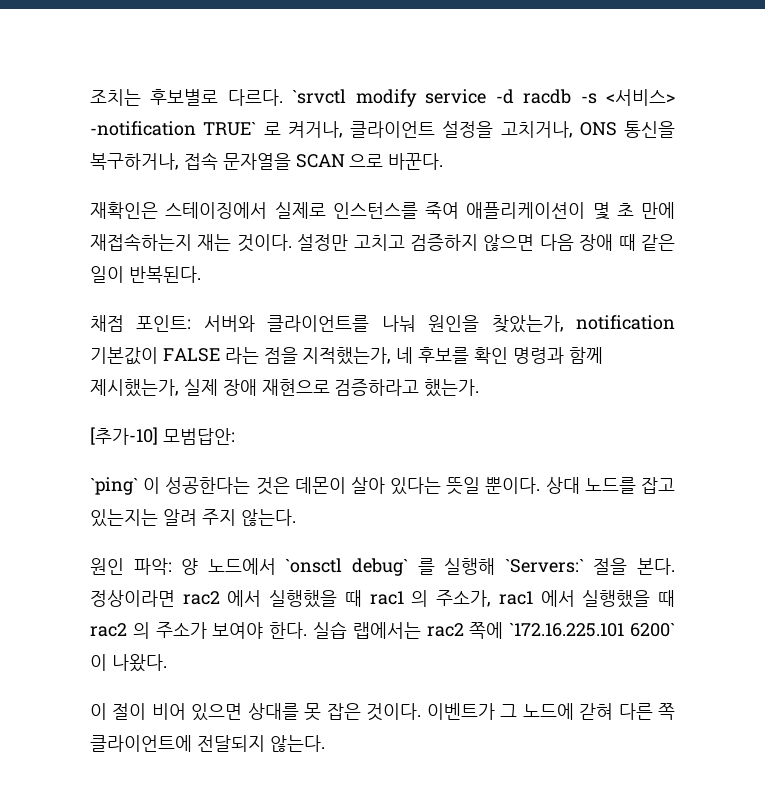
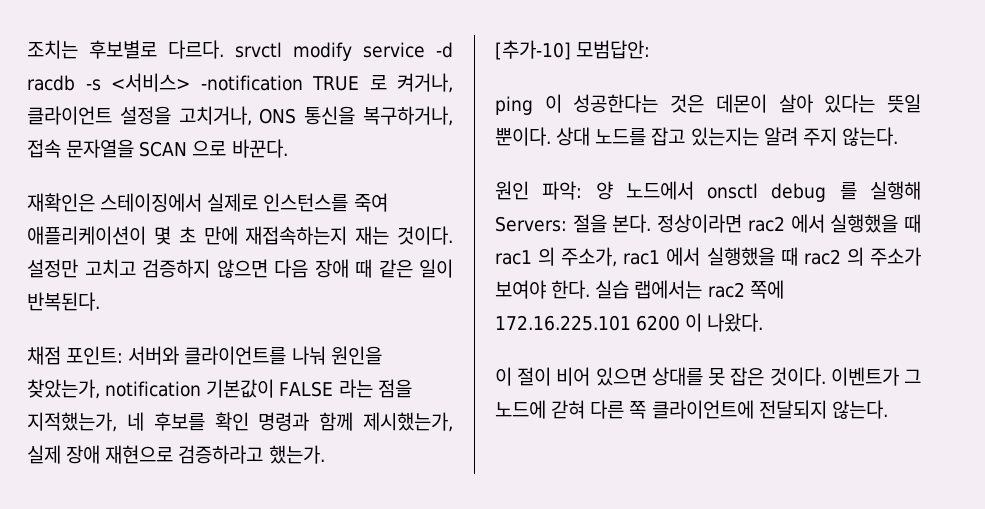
- 조치는 후보별로 다르다. `srvctl modify service -d racdb -s <서비스> -notification TRUE` 로 켜거나, 클라이언트 설정을 고치거나, ONS 통신을 복구하거나, 접속 문자열을 SCAN 으로 바꾼다.
+ 조치는 후보별로 다르다. srvctl modify service -d racdb -s <서비스> -notification TRUE 로 켜거나, 클라이언트 설정을 고치거나, ONS 통신을 복구하거나, 접속 문자열을 SCAN 으로 바꾼다.
- `ping` 이 성공한다는 것은 데몬이 살아 있다는 뜻일 뿐이다.
+ ping 이 성공한다는 것은 데몬이 살아 있다는 뜻일 뿐이다.
- 원인 파악: 양 노드에서 `onsctl debug` 를 실행해 `Servers:` 절을 본다.
+ 원인 파악: 양 노드에서 onsctl debug 를 실행해 Servers: 절을 본다.
- 실습 랩에서는 rac2 쪽에 `172.16.225.101 6200` 이 나왔다.
+ 실습 랩에서는 rac2 쪽에 172.16.225.101 6200 이 나왔다.

